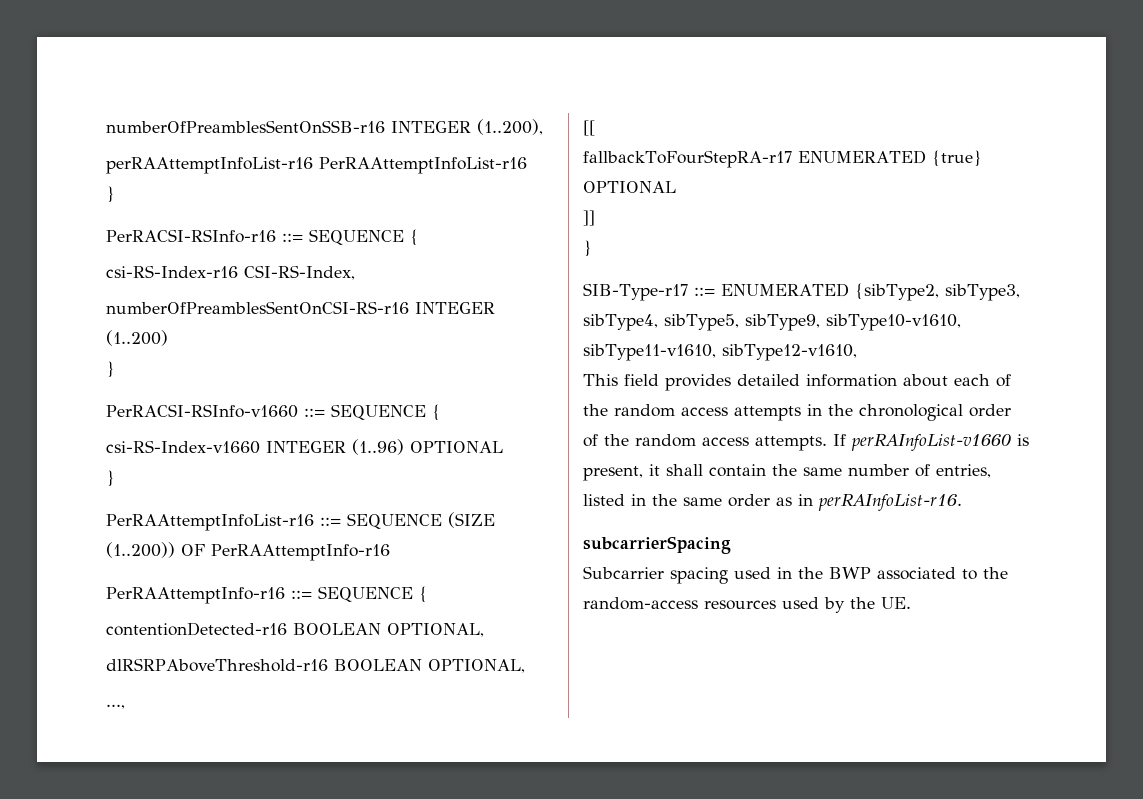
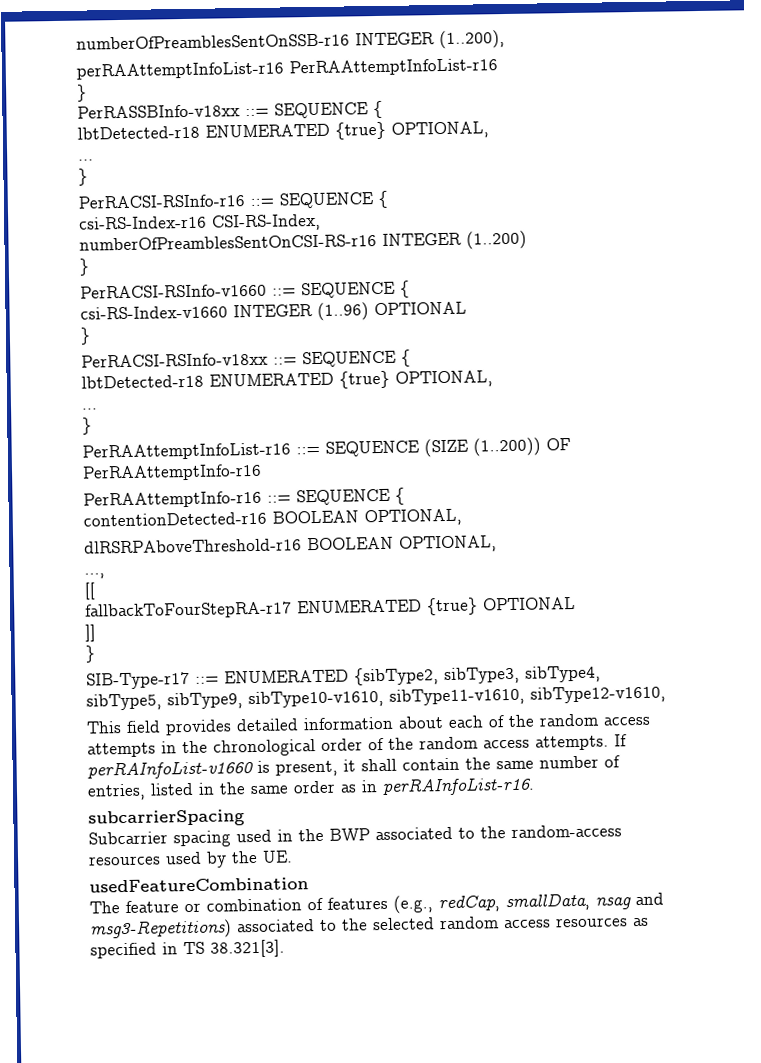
+ PerRASSBInfo-v18xx ::= SEQUENCE {
+ lbtDetected-r18 ENUMERATED {true} OPTIONAL,
+ ...
+ }
+ PerRACSI-RSInfo-v18xx ::= SEQUENCE {
+ lbtDetected-r18 ENUMERATED {true} OPTIONAL,
+ ...
+ }
+ usedFeatureCombination
+ The feature or combination of features (e.g., redCap, smallData, nsag and msg3-Repetitions) associated to the selected random access resources as specified in TS 38.321[3].

